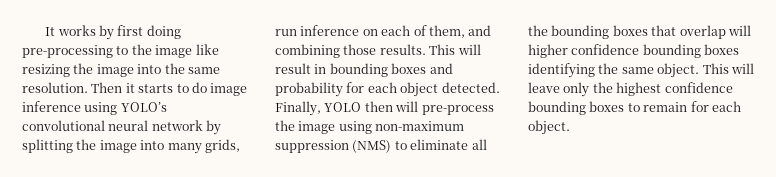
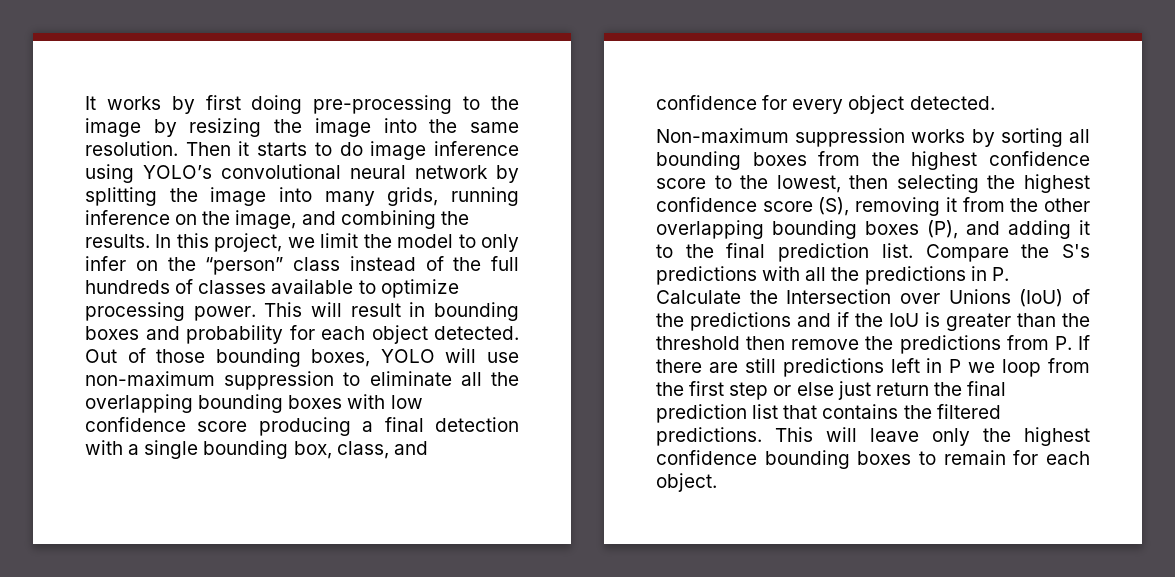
- It works by first doing pre-processing to the image like resizing the image into the same resolution.
+ It works by first doing pre-processing to the image by resizing the image into the same resolution.
- Then it starts to do image inference using YOLO’s convolutional neural network by splitting the image into many grids, run inference on each of them, and combining those results.
+ Then it starts to do image inference using YOLO’s convolutional neural network by splitting the image into many grids, running inference on the image, and combining the results. In this project, we limit the model to only infer on the “person” class instead of the full hundreds of classes available to optimize processing power.
- Finally, YOLO then will pre-process the image using non-maximum suppression (NMS) to eliminate all the bounding boxes that overlap will higher confidence bounding boxes identifying the same object.
+ Out of those bounding boxes, YOLO will use non-maximum suppression to eliminate all the overlapping bounding boxes with low confidence score producing a final detection with a single bounding box, class, and confidence for every object detected.
+ Non-maximum suppression works by sorting all bounding boxes from the highest confidence score to the lowest, then selecting the highest confidence score (S), removing it from the other overlapping bounding boxes (P), and adding it to the final prediction list. Compare the S's predictions with all the predictions in P. Calculate the Intersection over Unions (IoU) of the predictions and if the IoU is greater than the threshold then remove the predictions from P. If there are still predictions left in P we loop from the first step or else just return the final prediction list that contains the filtered predictions.

